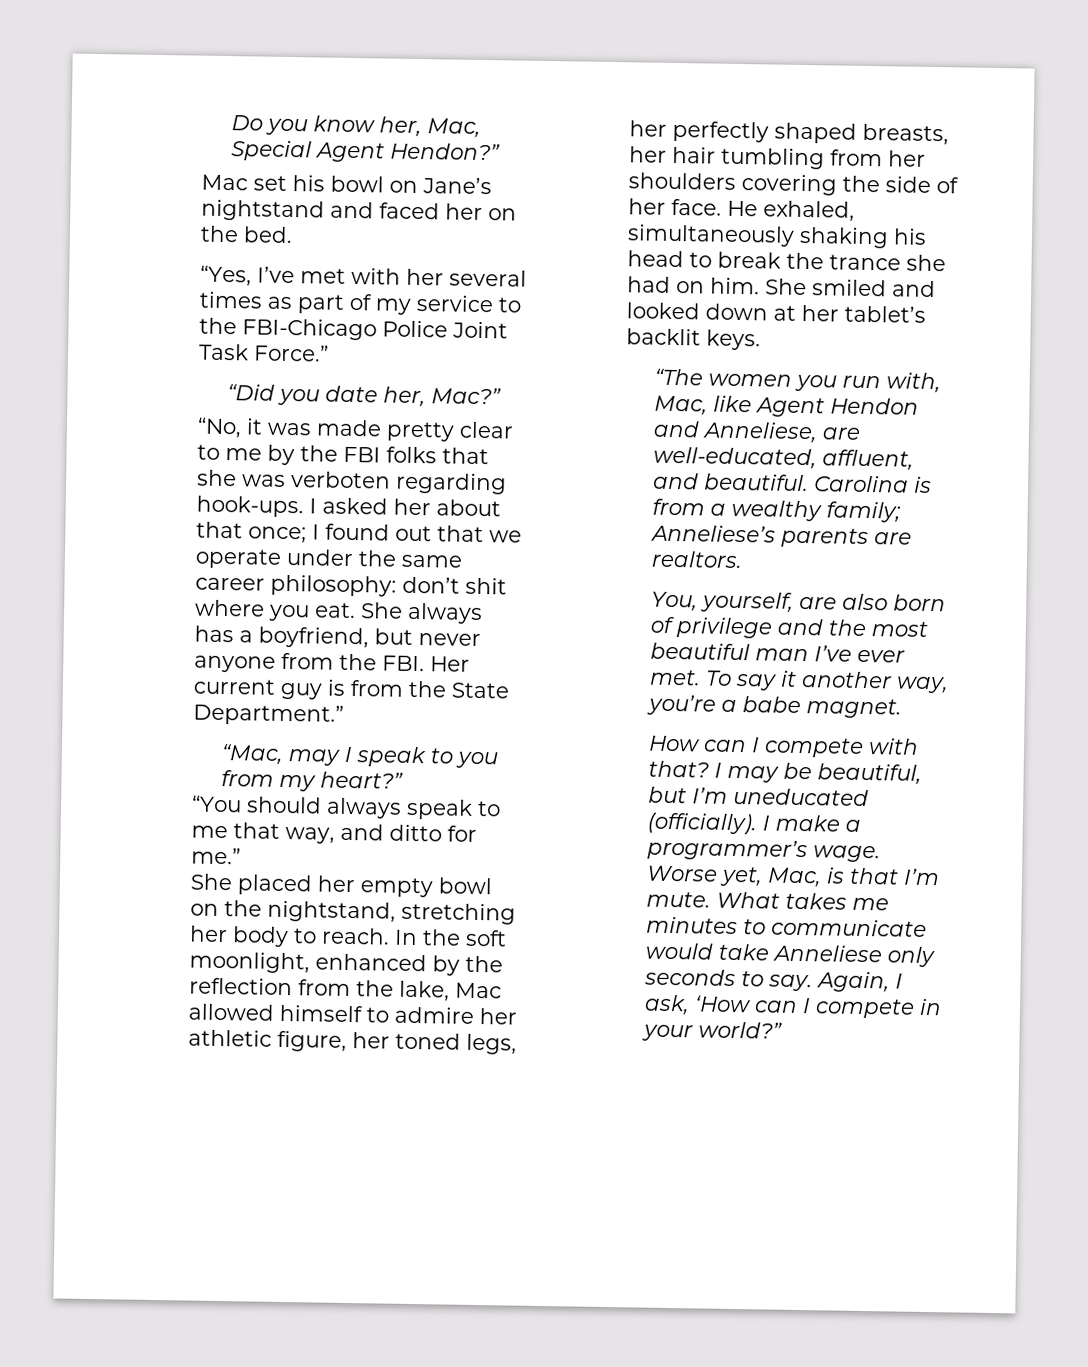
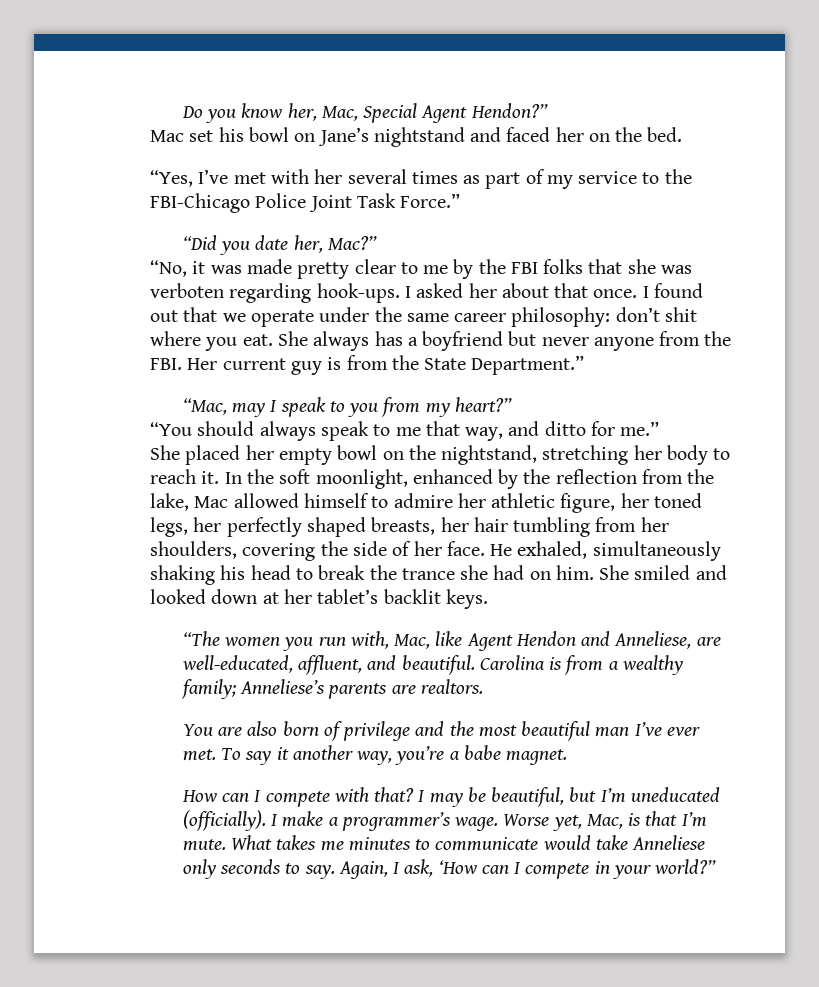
- I asked her about that once; I found out that we operate under the same career philosophy: don’t shit where you eat.
+ I asked her about that once. I found out that we operate under the same career philosophy: don’t shit where you eat.
- She always has a boyfriend, but never anyone from the FBI. Her current guy is from the State Department.”
+ She always has a boyfriend but never anyone from the FBI. Her current guy is from the State Department.”
- She placed her empty bowl on the nightstand, stretching her body to reach.
+ She placed her empty bowl on the nightstand, stretching her body to reach it.
- In the soft moonlight, enhanced by the reflection from the lake, Mac allowed himself to admire her athletic figure, her toned legs, her perfectly shaped breasts, her hair tumbling from her shoulders covering the side of her face.
+ In the soft moonlight, enhanced by the reflection from the lake, Mac allowed himself to admire her athletic figure, her toned legs, her perfectly shaped breasts, her hair tumbling from her shoulders, covering the side of her face.
- You, yourself, are also born of privilege and the most beautiful man I’ve ever met.
+ You are also born of privilege and the most beautiful man I’ve ever met.

